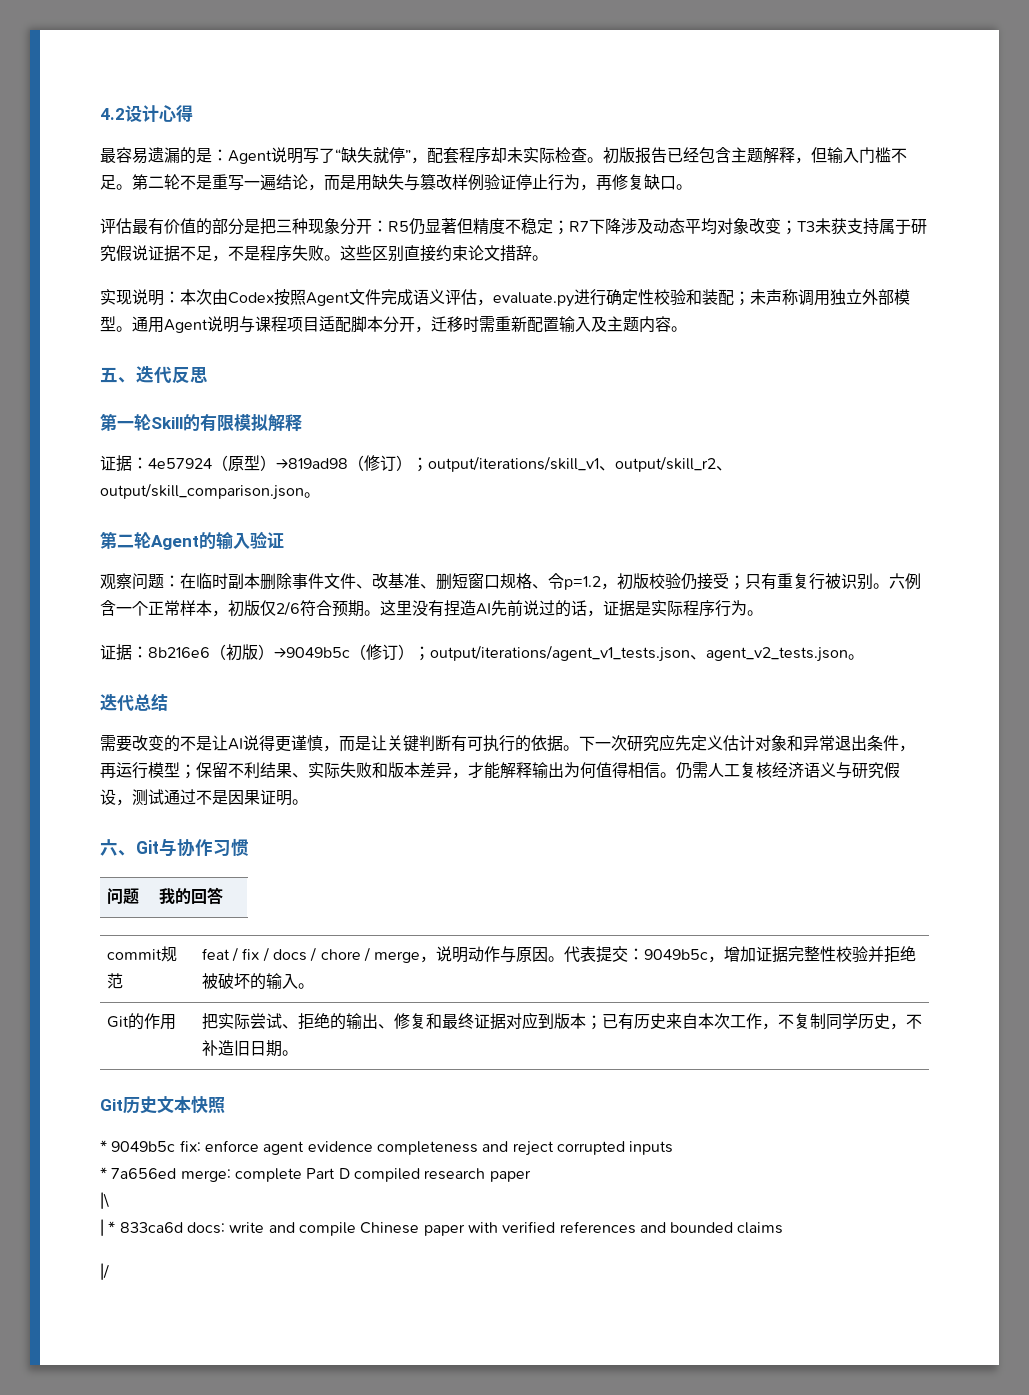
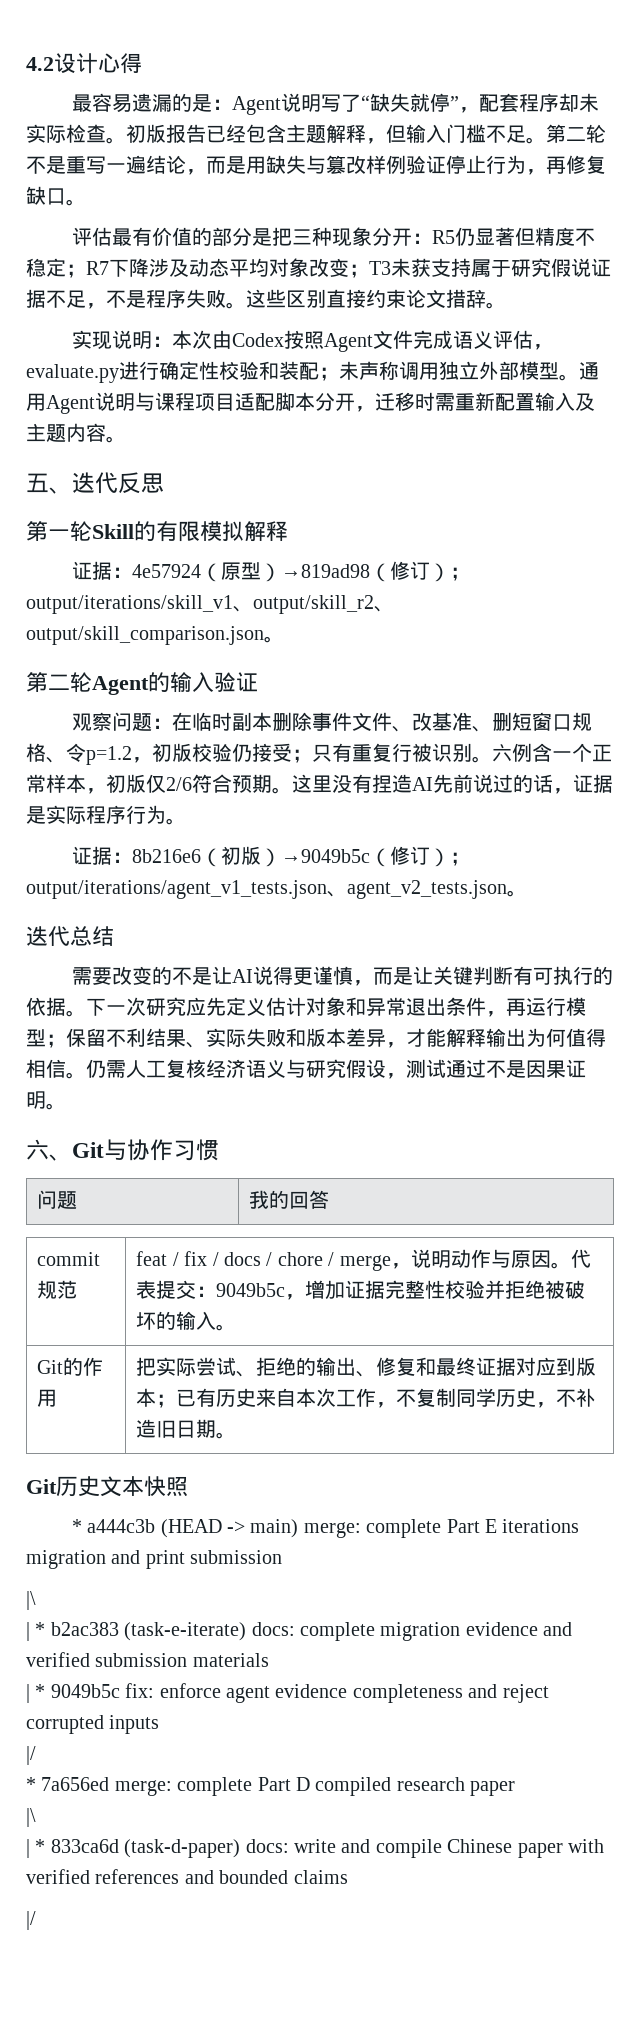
- * 9049b5c fix: enforce agent evidence completeness and reject corrupted inputs
+ * a444c3b (HEAD -> main) merge: complete Part E iterations migration and print submission
+ |\
+ | * b2ac383 (task-e-iterate) docs: complete migration evidence and verified submission materials
+ | * 9049b5c fix: enforce agent evidence completeness and reject corrupted inputs
+ |/
- | * 833ca6d docs: write and compile Chinese paper with verified references and bounded claims
+ | * 833ca6d (task-d-paper) docs: write and compile Chinese paper with verified references and bounded claims

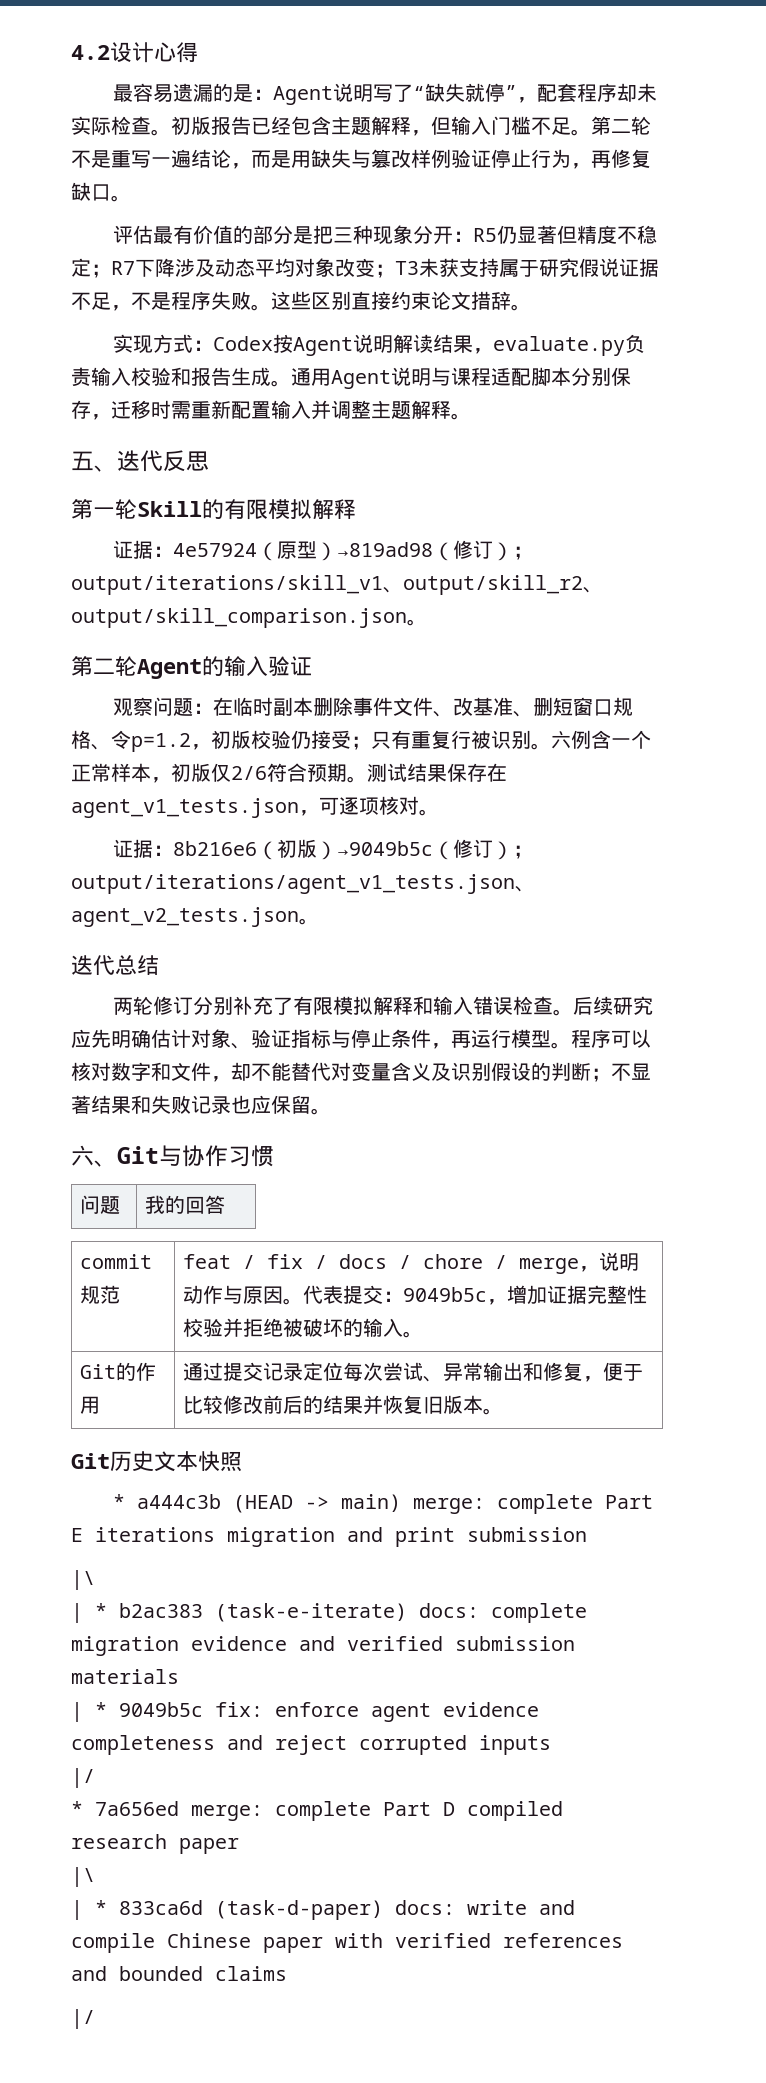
- 实现说明：本次由Codex按照Agent文件完成语义评估，evaluate.py进行确定性校验和装配；未声称调用独立外部模型。
+ 实现方式：Codex按Agent说明解读结果，evaluate.py负责输入校验和报告生成。
- 通用Agent说明与课程项目适配脚本分开，迁移时需重新配置输入及主题内容。
+ 通用Agent说明与课程适配脚本分别保存，迁移时需重新配置输入并调整主题解释。
- 这里没有捏造AI先前说过的话，证据是实际程序行为。
+ 测试结果保存在agent_v1_tests.json，可逐项核对。
- 需要改变的不是让AI说得更谨慎，而是让关键判断有可执行的依据。下一次研究应先定义估计对象和异常退出条件，再运行模型；保留不利结果、实际失败和版本差异，才能解释输出为何值得相信。仍需人工复核经济语义与研究假设，测试通过不是因果证明。
+ 两轮修订分别补充了有限模拟解释和输入错误检查。后续研究应先明确估计对象、验证指标与停止条件，再运行模型。程序可以核对数字和文件，却不能替代对变量含义及识别假设的判断；不显著结果和失败记录也应保留。
- Git的作用 | 把实际尝试、拒绝的输出、修复和最终证据对应到版本；已有历史来自本次工作，不复制同学历史，不补造旧日期。
+ Git的作用 | 通过提交记录定位每次尝试、异常输出和修复，便于比较修改前后的结果并恢复旧版本。

